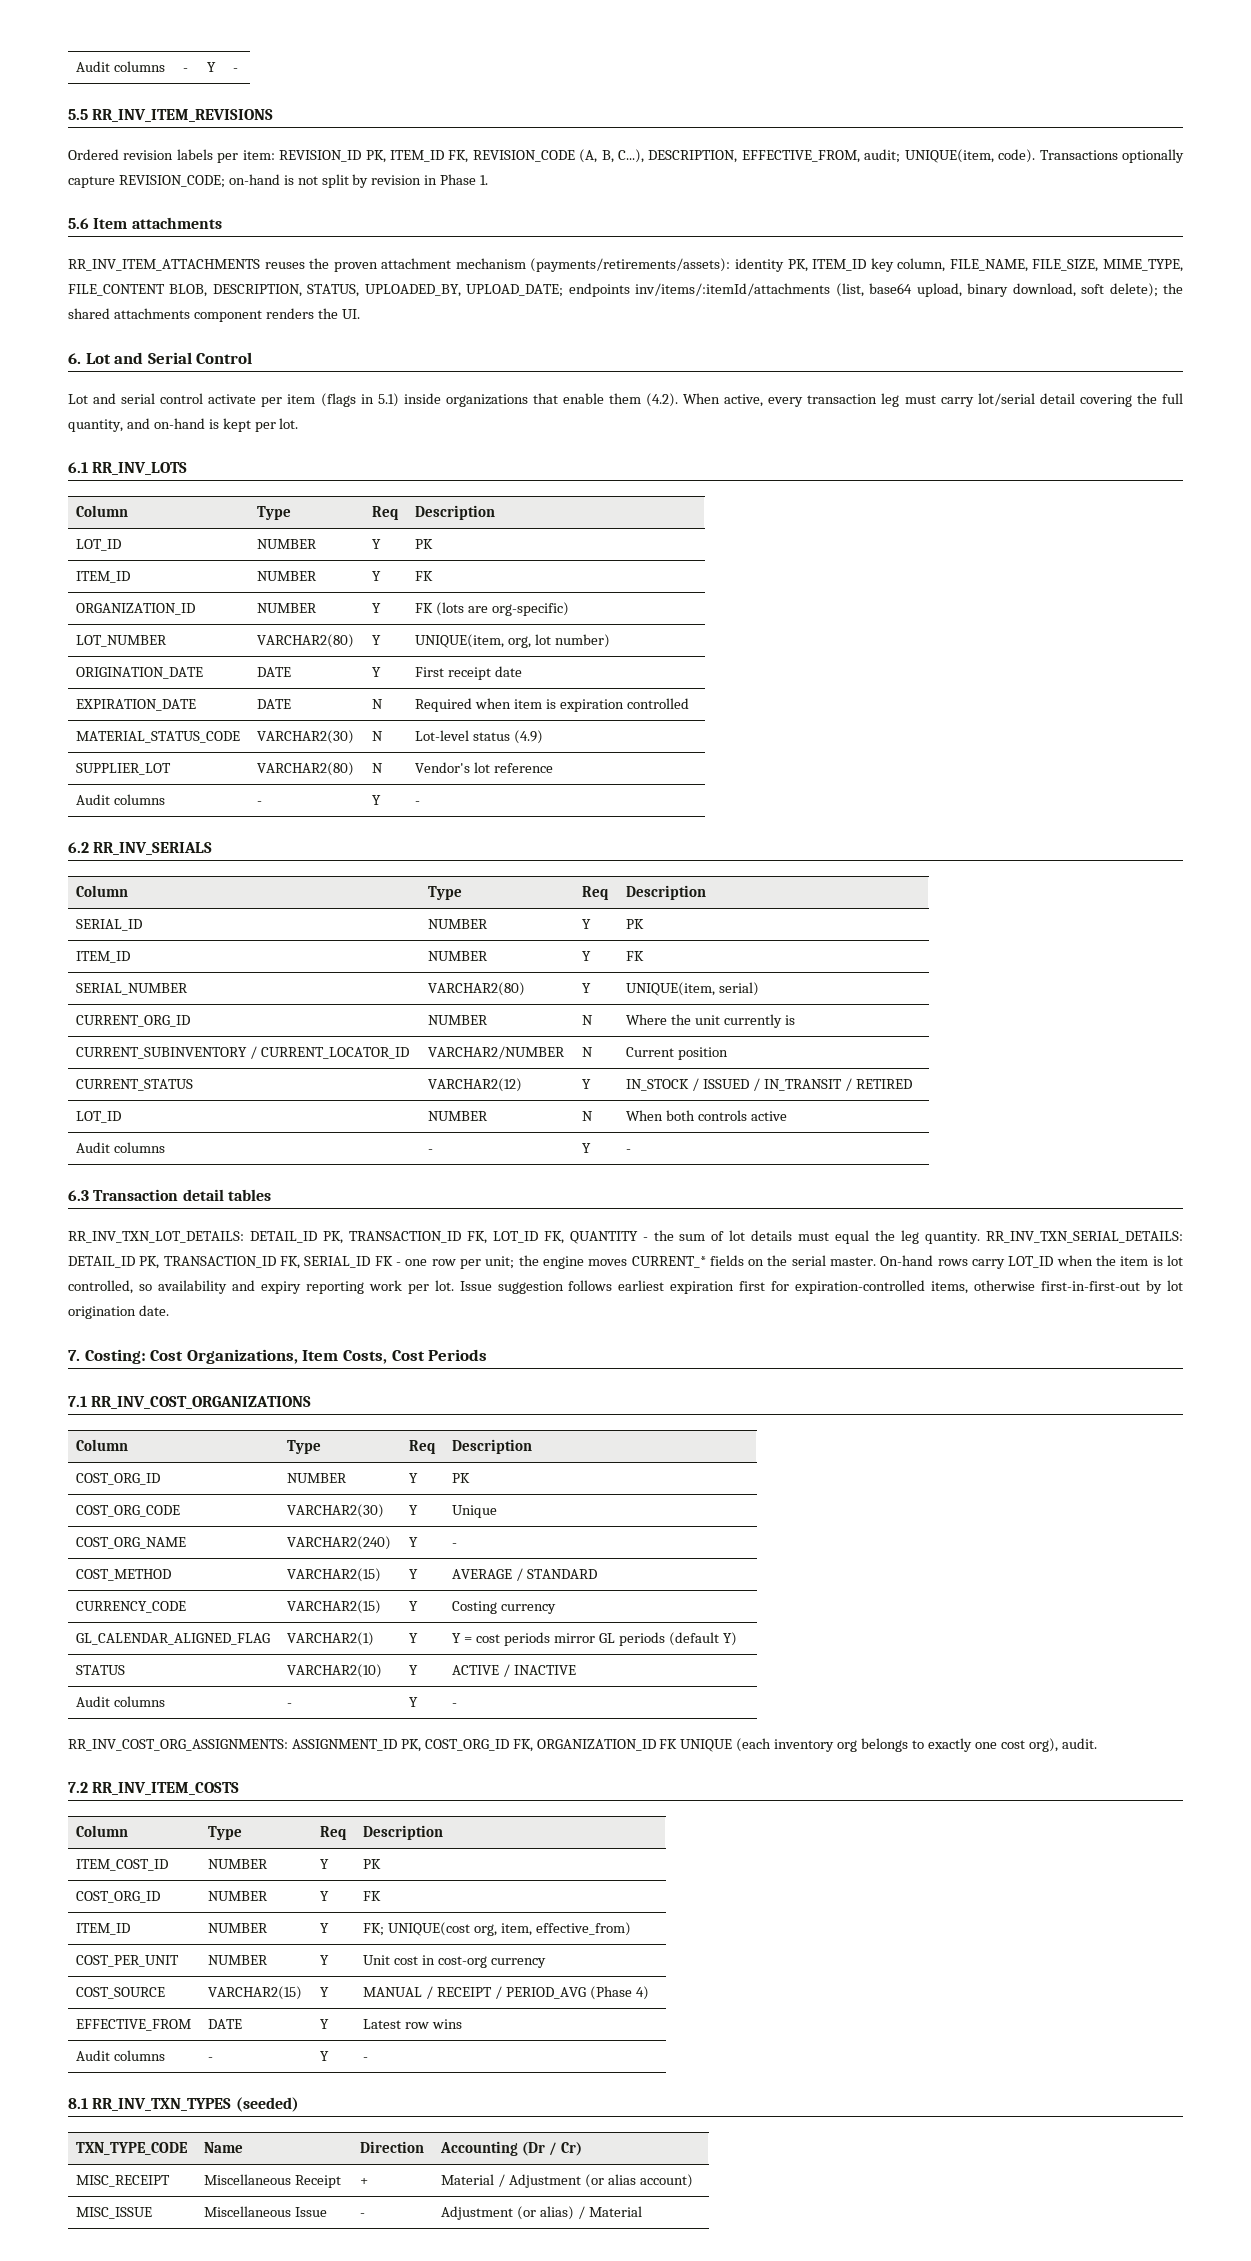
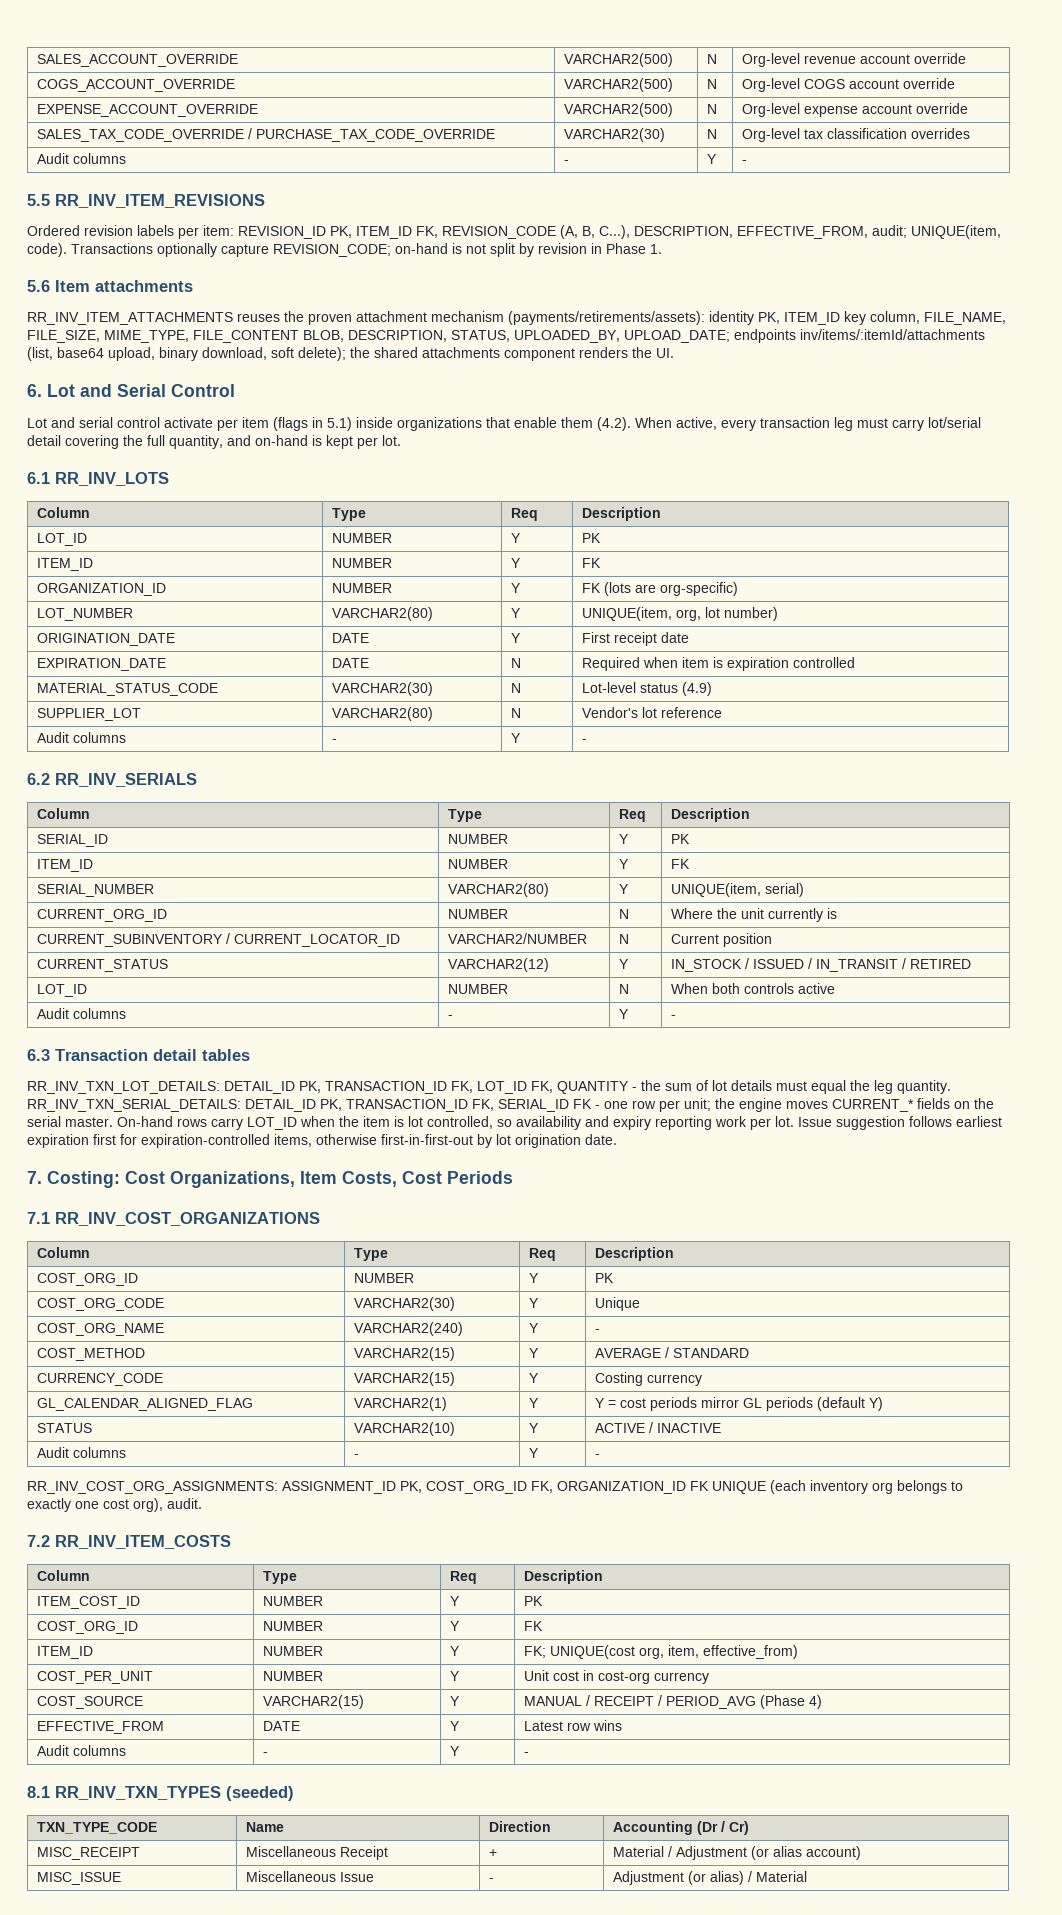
+ SALES_ACCOUNT_OVERRIDE | VARCHAR2(500) | N | Org-level revenue account override
+ COGS_ACCOUNT_OVERRIDE | VARCHAR2(500) | N | Org-level COGS account override
+ EXPENSE_ACCOUNT_OVERRIDE | VARCHAR2(500) | N | Org-level expense account override
+ SALES_TAX_CODE_OVERRIDE / PURCHASE_TAX_CODE_OVERRIDE | VARCHAR2(30) | N | Org-level tax classification overrides

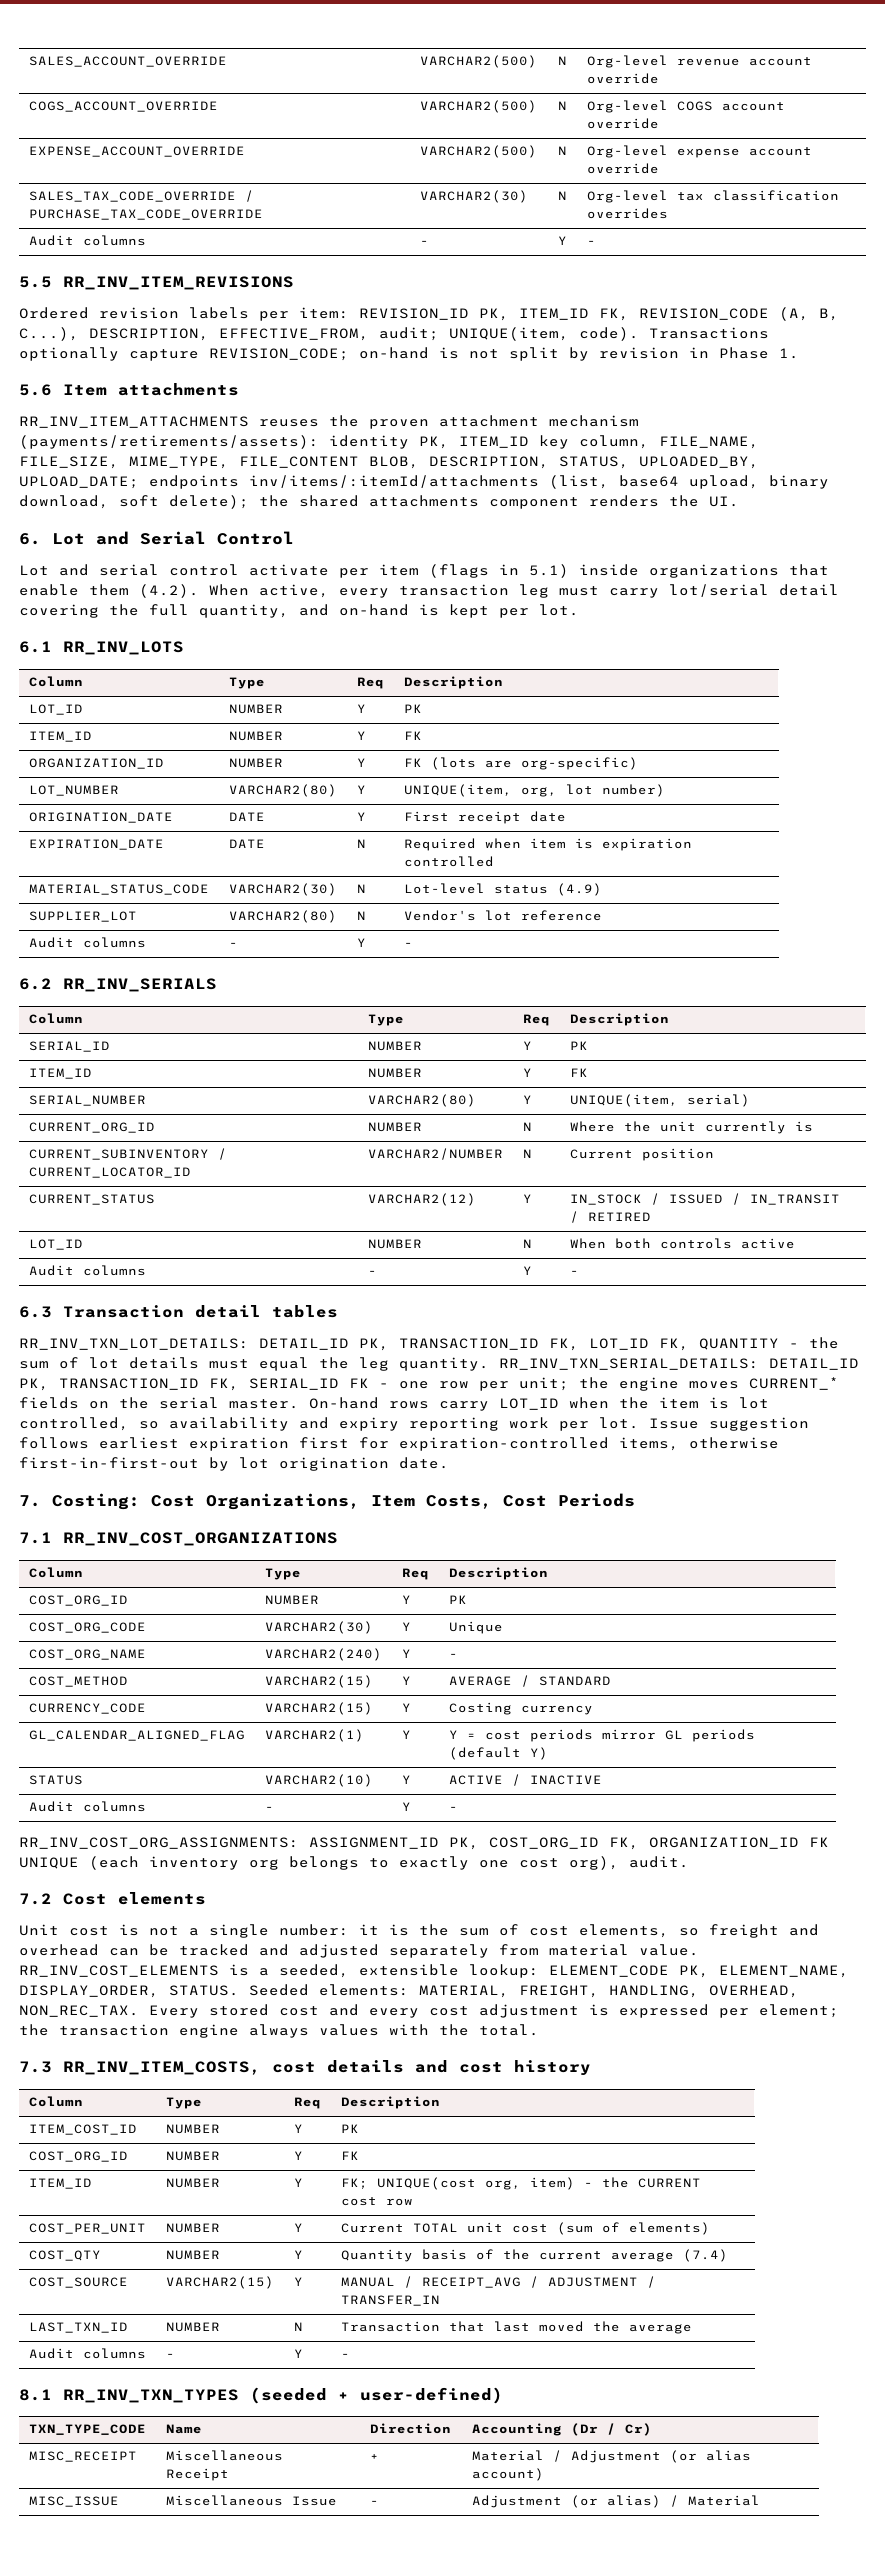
- 7.2 RR_INV_ITEM_COSTS
+ 7.2 Cost elements
+ Unit cost is not a single number: it is the sum of cost elements, so freight and overhead can be tracked and adjusted separately from material value. RR_INV_COST_ELEMENTS is a seeded, extensible lookup: ELEMENT_CODE PK, ELEMENT_NAME, DISPLAY_ORDER, STATUS. Seeded elements: MATERIAL, FREIGHT, HANDLING, OVERHEAD, NON_REC_TAX. Every stored cost and every cost adjustment is expressed per element; the transaction engine always values with the total.
+ 7.3 RR_INV_ITEM_COSTS, cost details and cost history
- ITEM_ID | NUMBER | Y | FK; UNIQUE(cost org, item, effective_from)
- COST_PER_UNIT | NUMBER | Y | Unit cost in cost-org currency
+ ITEM_ID | NUMBER | Y | FK; UNIQUE(cost org, item) - the CURRENT cost row
+ COST_PER_UNIT | NUMBER | Y | Current TOTAL unit cost (sum of elements)
+ COST_QTY | NUMBER | Y | Quantity basis of the current average (7.4)
- COST_SOURCE | VARCHAR2(15) | Y | MANUAL / RECEIPT / PERIOD_AVG (Phase 4)
- EFFECTIVE_FROM | DATE | Y | Latest row wins
+ COST_SOURCE | VARCHAR2(15) | Y | MANUAL / RECEIPT_AVG / ADJUSTMENT / TRANSFER_IN
+ LAST_TXN_ID | NUMBER | N | Transaction that last moved the average
- 8.1 RR_INV_TXN_TYPES (seeded)
+ 8.1 RR_INV_TXN_TYPES (seeded + user-defined)

